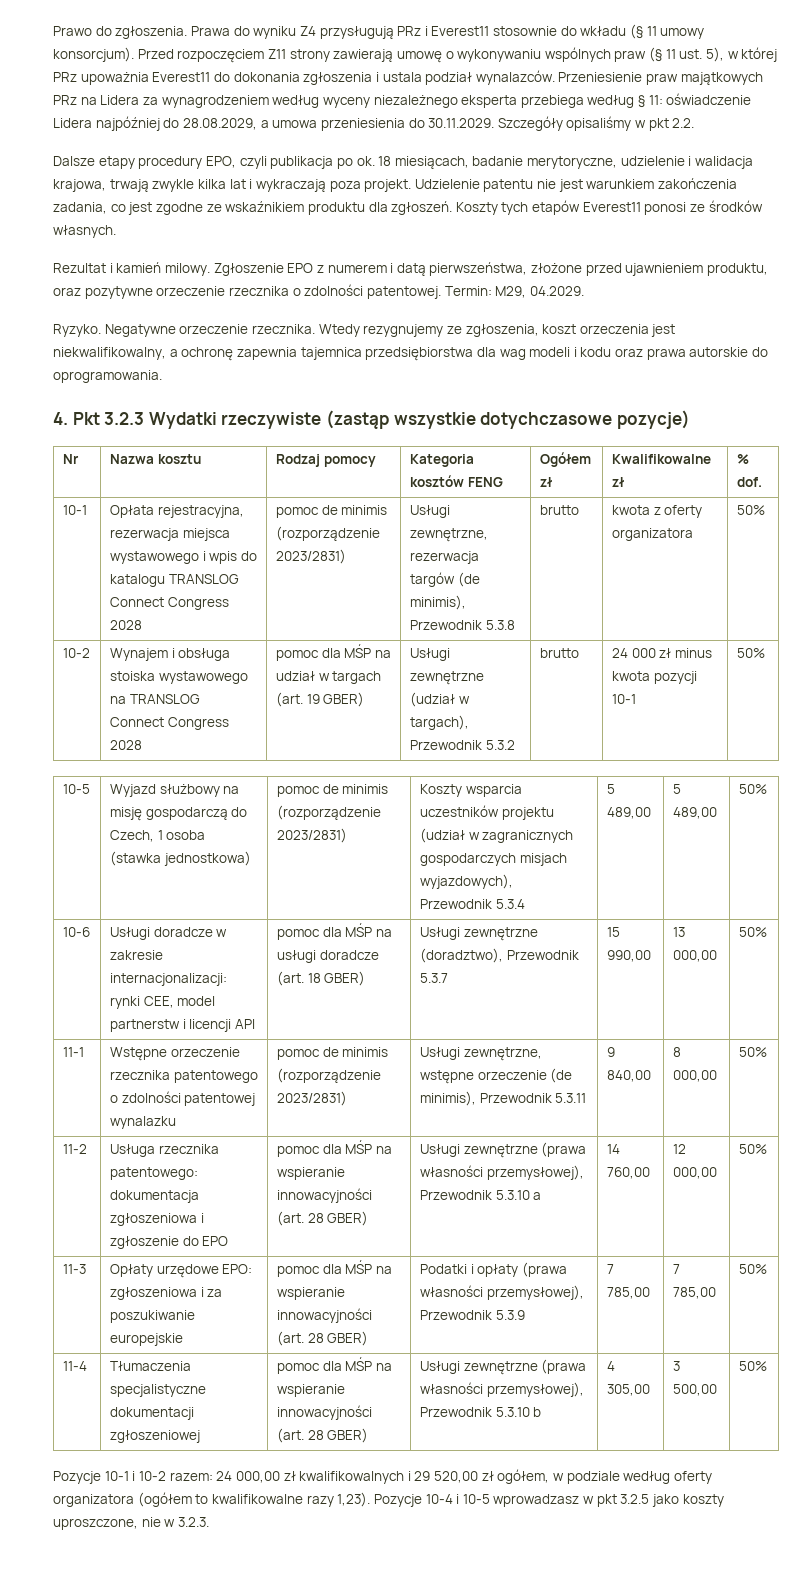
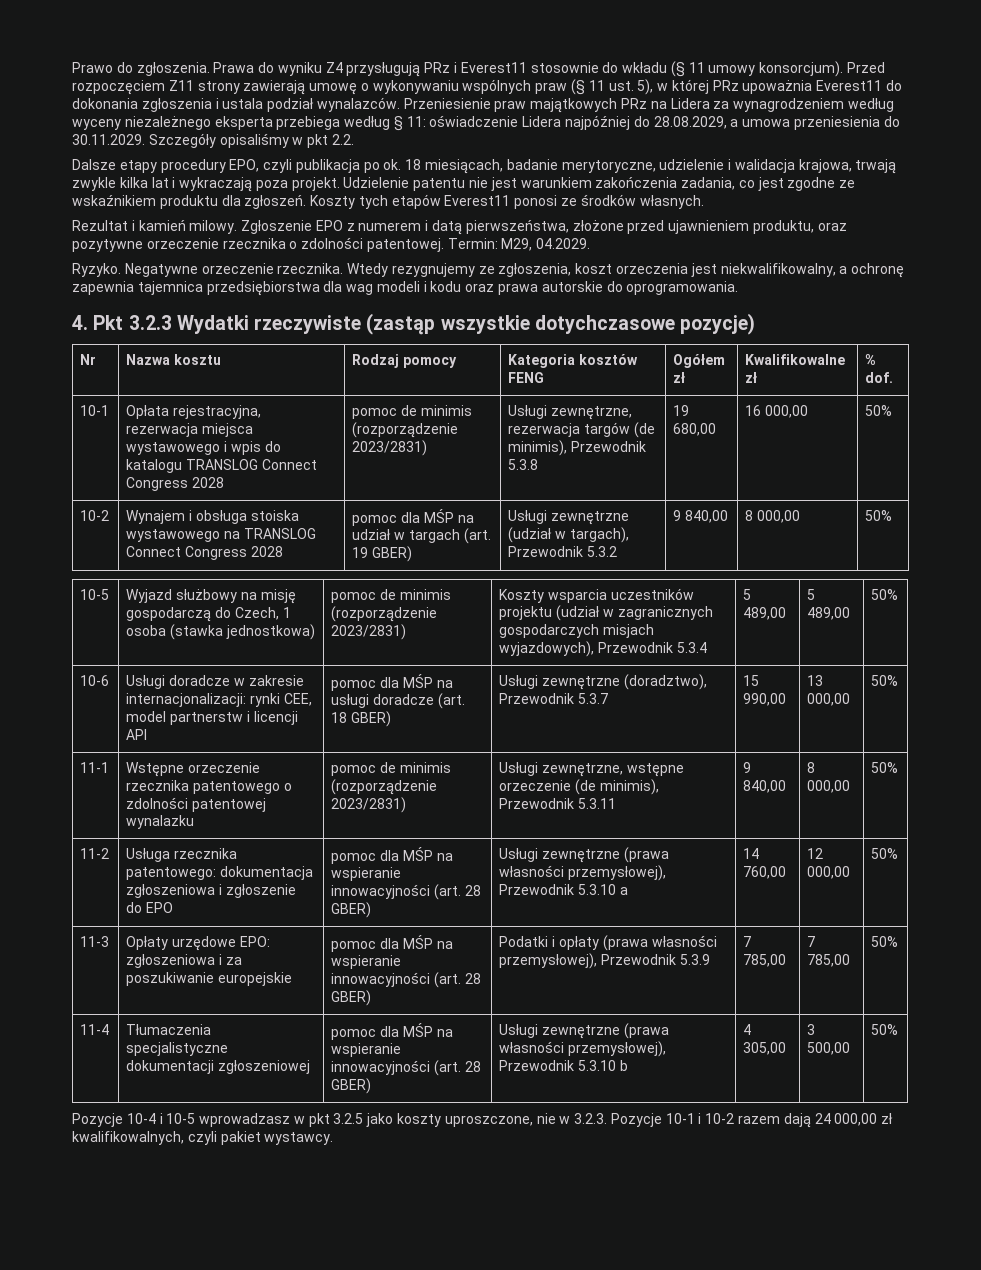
- 10-1 | Opłata rejestracyjna, rezerwacja miejsca wystawowego i wpis do katalogu TRANSLOG Connect Congress 2028 | pomoc de minimis (rozporządzenie 2023/2831) | Usługi zewnętrzne, rezerwacja targów (de minimis), Przewodnik 5.3.8 | brutto | kwota z oferty organizatora | 50%
+ 10-1 | Opłata rejestracyjna, rezerwacja miejsca wystawowego i wpis do katalogu TRANSLOG Connect Congress 2028 | pomoc de minimis (rozporządzenie 2023/2831) | Usługi zewnętrzne, rezerwacja targów (de minimis), Przewodnik 5.3.8 | 19 680,00 | 16 000,00 | 50%
- 10-2 | Wynajem i obsługa stoiska wystawowego na TRANSLOG Connect Congress 2028 | pomoc dla MŚP na udział w targach (art. 19 GBER) | Usługi zewnętrzne (udział w targach), Przewodnik 5.3.2 | brutto | 24 000 zł minus kwota pozycji 10-1 | 50%
+ 10-2 | Wynajem i obsługa stoiska wystawowego na TRANSLOG Connect Congress 2028 | pomoc dla MŚP na udział w targach (art. 19 GBER) | Usługi zewnętrzne (udział w targach), Przewodnik 5.3.2 | 9 840,00 | 8 000,00 | 50%
- Pozycje 10-1 i 10-2 razem: 24 000,00 zł kwalifikowalnych i 29 520,00 zł ogółem, w podziale według oferty organizatora (ogółem to kwalifikowalne razy 1,23). Pozycje 10-4 i 10-5 wprowadzasz w pkt 3.2.5 jako koszty uproszczone, nie w 3.2.3.
+ Pozycje 10-4 i 10-5 wprowadzasz w pkt 3.2.5 jako koszty uproszczone, nie w 3.2.3. Pozycje 10-1 i 10-2 razem dają 24 000,00 zł kwalifikowalnych, czyli pakiet wystawcy.

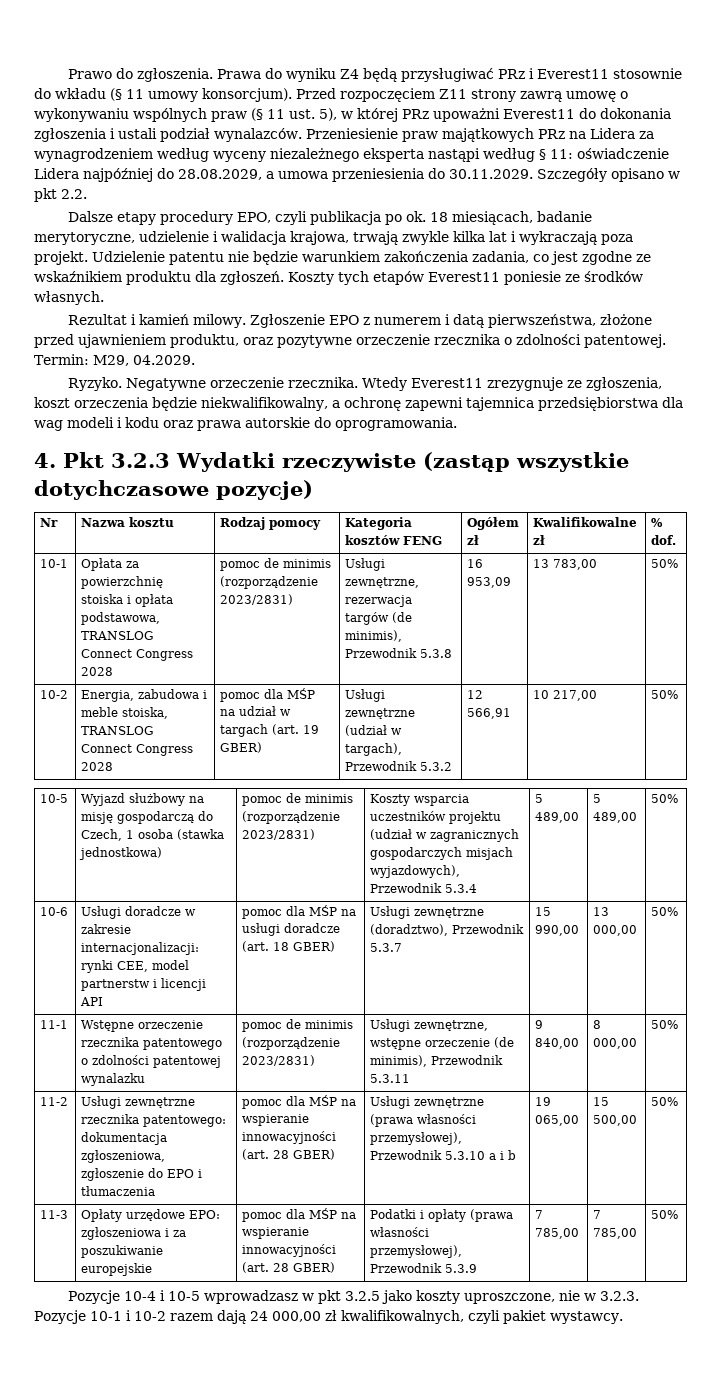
- Prawa do wyniku Z4 przysługują PRz i Everest11 stosownie do wkładu (§ 11 umowy konsorcjum).
+ Prawa do wyniku Z4 będą przysługiwać PRz i Everest11 stosownie do wkładu (§ 11 umowy konsorcjum).
- Przed rozpoczęciem Z11 strony zawierają umowę o wykonywaniu wspólnych praw (§ 11 ust. 5), w której PRz upoważnia Everest11 do dokonania zgłoszenia i ustala podział wynalazców.
+ Przed rozpoczęciem Z11 strony zawrą umowę o wykonywaniu wspólnych praw (§ 11 ust. 5), w której PRz upoważni Everest11 do dokonania zgłoszenia i ustali podział wynalazców.
- Przeniesienie praw majątkowych PRz na Lidera za wynagrodzeniem według wyceny niezależnego eksperta przebiega według § 11: oświadczenie Lidera najpóźniej do 28.08.2029, a umowa przeniesienia do 30.11.2029. Szczegóły opisaliśmy w pkt 2.2.
+ Przeniesienie praw majątkowych PRz na Lidera za wynagrodzeniem według wyceny niezależnego eksperta nastąpi według § 11: oświadczenie Lidera najpóźniej do 28.08.2029, a umowa przeniesienia do 30.11.2029. Szczegóły opisano w pkt 2.2.
- Udzielenie patentu nie jest warunkiem zakończenia zadania, co jest zgodne ze wskaźnikiem produktu dla zgłoszeń.
+ Udzielenie patentu nie będzie warunkiem zakończenia zadania, co jest zgodne ze wskaźnikiem produktu dla zgłoszeń.
- Koszty tych etapów Everest11 ponosi ze środków własnych.
+ Koszty tych etapów Everest11 poniesie ze środków własnych.
- Wtedy rezygnujemy ze zgłoszenia, koszt orzeczenia jest niekwalifikowalny, a ochronę zapewnia tajemnica przedsiębiorstwa dla wag modeli i kodu oraz prawa autorskie do oprogramowania.
+ Wtedy Everest11 zrezygnuje ze zgłoszenia, koszt orzeczenia będzie niekwalifikowalny, a ochronę zapewni tajemnica przedsiębiorstwa dla wag modeli i kodu oraz prawa autorskie do oprogramowania.
- 10-1 | Opłata rejestracyjna, rezerwacja miejsca wystawowego i wpis do katalogu TRANSLOG Connect Congress 2028 | pomoc de minimis (rozporządzenie 2023/2831) | Usługi zewnętrzne, rezerwacja targów (de minimis), Przewodnik 5.3.8 | 19 680,00 | 16 000,00 | 50%
- 10-2 | Wynajem i obsługa stoiska wystawowego na TRANSLOG Connect Congress 2028 | pomoc dla MŚP na udział w targach (art. 19 GBER) | Usługi zewnętrzne (udział w targach), Przewodnik 5.3.2 | 9 840,00 | 8 000,00 | 50%
+ 10-1 | Opłata za powierzchnię stoiska i opłata podstawowa, TRANSLOG Connect Congress 2028 | pomoc de minimis (rozporządzenie 2023/2831) | Usługi zewnętrzne, rezerwacja targów (de minimis), Przewodnik 5.3.8 | 16 953,09 | 13 783,00 | 50%
+ 10-2 | Energia, zabudowa i meble stoiska, TRANSLOG Connect Congress 2028 | pomoc dla MŚP na udział w targach (art. 19 GBER) | Usługi zewnętrzne (udział w targach), Przewodnik 5.3.2 | 12 566,91 | 10 217,00 | 50%
- 11-2 | Usługa rzecznika patentowego: dokumentacja zgłoszeniowa i zgłoszenie do EPO | pomoc dla MŚP na wspieranie innowacyjności (art. 28 GBER) | Usługi zewnętrzne (prawa własności przemysłowej), Przewodnik 5.3.10 a | 14 760,00 | 12 000,00 | 50%
+ 11-2 | Usługi zewnętrzne rzecznika patentowego: dokumentacja zgłoszeniowa, zgłoszenie do EPO i tłumaczenia | pomoc dla MŚP na wspieranie innowacyjności (art. 28 GBER) | Usługi zewnętrzne (prawa własności przemysłowej), Przewodnik 5.3.10 a i b | 19 065,00 | 15 500,00 | 50%
- 11-4 | Tłumaczenia specjalistyczne dokumentacji zgłoszeniowej | pomoc dla MŚP na wspieranie innowacyjności (art. 28 GBER) | Usługi zewnętrzne (prawa własności przemysłowej), Przewodnik 5.3.10 b | 4 305,00 | 3 500,00 | 50%

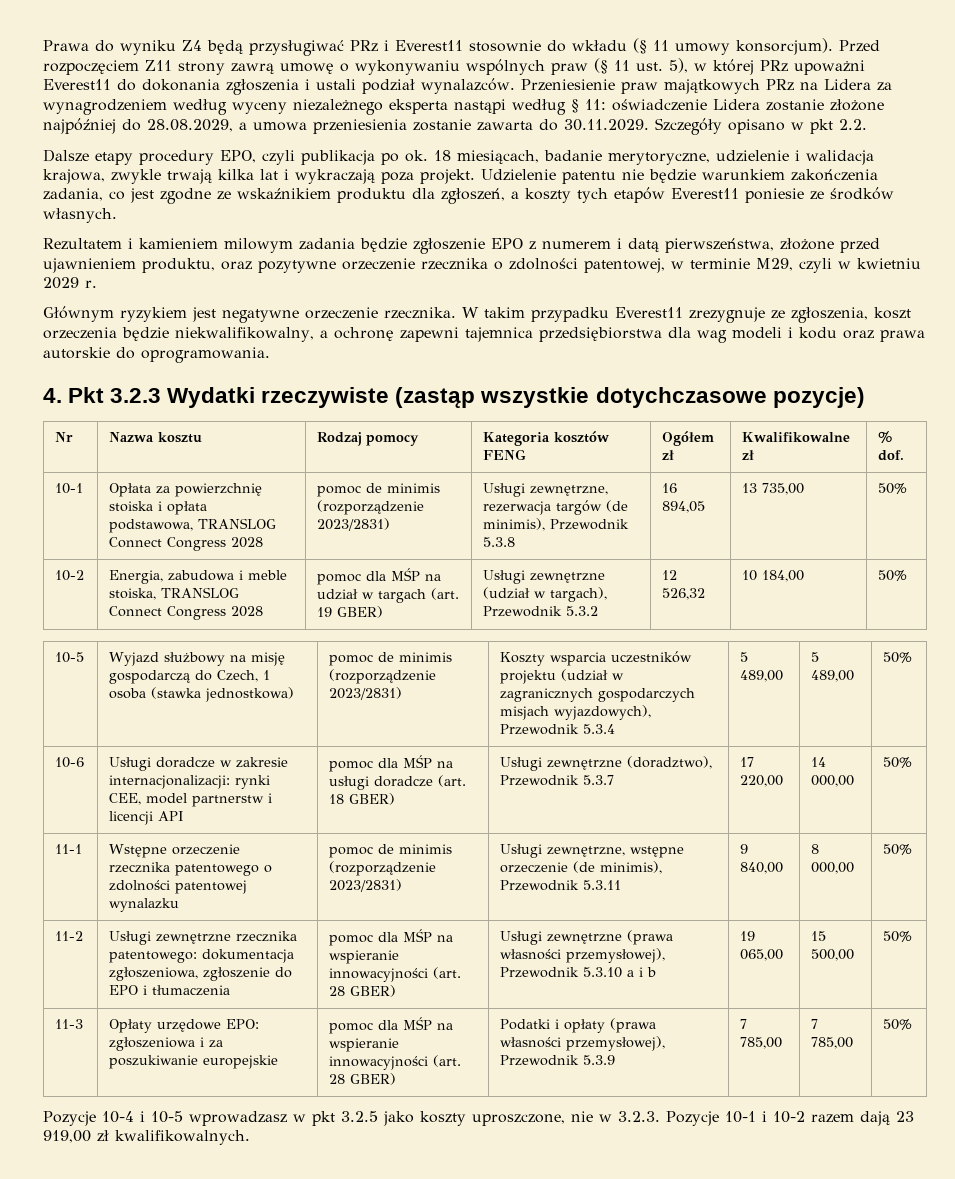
- Prawo do zgłoszenia.
- Przeniesienie praw majątkowych PRz na Lidera za wynagrodzeniem według wyceny niezależnego eksperta nastąpi według § 11: oświadczenie Lidera najpóźniej do 28.08.2029, a umowa przeniesienia do 30.11.2029. Szczegóły opisano w pkt 2.2.
+ Przeniesienie praw majątkowych PRz na Lidera za wynagrodzeniem według wyceny niezależnego eksperta nastąpi według § 11: oświadczenie Lidera zostanie złożone najpóźniej do 28.08.2029, a umowa przeniesienia zostanie zawarta do 30.11.2029. Szczegóły opisano w pkt 2.2.
- 18 miesiącach, badanie merytoryczne, udzielenie i walidacja krajowa, trwają zwykle kilka lat i wykraczają poza projekt.
+ 18 miesiącach, badanie merytoryczne, udzielenie i walidacja krajowa, zwykle trwają kilka lat i wykraczają poza projekt.
- Udzielenie patentu nie będzie warunkiem zakończenia zadania, co jest zgodne ze wskaźnikiem produktu dla zgłoszeń. Koszty tych etapów Everest11 poniesie ze środków własnych.
+ Udzielenie patentu nie będzie warunkiem zakończenia zadania, co jest zgodne ze wskaźnikiem produktu dla zgłoszeń, a koszty tych etapów Everest11 poniesie ze środków własnych.
- Rezultat i kamień milowy. Zgłoszenie EPO z numerem i datą pierwszeństwa, złożone przed ujawnieniem produktu, oraz pozytywne orzeczenie rzecznika o zdolności patentowej. Termin: M29, 04.2029.
- Ryzyko. Negatywne orzeczenie rzecznika. Wtedy Everest11 zrezygnuje ze zgłoszenia, koszt orzeczenia będzie niekwalifikowalny, a ochronę zapewni tajemnica przedsiębiorstwa dla wag modeli i kodu oraz prawa autorskie do oprogramowania.
+ Rezultatem i kamieniem milowym zadania będzie zgłoszenie EPO z numerem i datą pierwszeństwa, złożone przed ujawnieniem produktu, oraz pozytywne orzeczenie rzecznika o zdolności patentowej, w terminie M29, czyli w kwietniu 2029 r.
+ Głównym ryzykiem jest negatywne orzeczenie rzecznika. W takim przypadku Everest11 zrezygnuje ze zgłoszenia, koszt orzeczenia będzie niekwalifikowalny, a ochronę zapewni tajemnica przedsiębiorstwa dla wag modeli i kodu oraz prawa autorskie do oprogramowania.
- 10-1 | Opłata za powierzchnię stoiska i opłata podstawowa, TRANSLOG Connect Congress 2028 | pomoc de minimis (rozporządzenie 2023/2831) | Usługi zewnętrzne, rezerwacja targów (de minimis), Przewodnik 5.3.8 | 16 953,09 | 13 783,00 | 50%
+ 10-1 | Opłata za powierzchnię stoiska i opłata podstawowa, TRANSLOG Connect Congress 2028 | pomoc de minimis (rozporządzenie 2023/2831) | Usługi zewnętrzne, rezerwacja targów (de minimis), Przewodnik 5.3.8 | 16 894,05 | 13 735,00 | 50%
- 10-2 | Energia, zabudowa i meble stoiska, TRANSLOG Connect Congress 2028 | pomoc dla MŚP na udział w targach (art. 19 GBER) | Usługi zewnętrzne (udział w targach), Przewodnik 5.3.2 | 12 566,91 | 10 217,00 | 50%
+ 10-2 | Energia, zabudowa i meble stoiska, TRANSLOG Connect Congress 2028 | pomoc dla MŚP na udział w targach (art. 19 GBER) | Usługi zewnętrzne (udział w targach), Przewodnik 5.3.2 | 12 526,32 | 10 184,00 | 50%
- 10-6 | Usługi doradcze w zakresie internacjonalizacji: rynki CEE, model partnerstw i licencji API | pomoc dla MŚP na usługi doradcze (art. 18 GBER) | Usługi zewnętrzne (doradztwo), Przewodnik 5.3.7 | 15 990,00 | 13 000,00 | 50%
+ 10-6 | Usługi doradcze w zakresie internacjonalizacji: rynki CEE, model partnerstw i licencji API | pomoc dla MŚP na usługi doradcze (art. 18 GBER) | Usługi zewnętrzne (doradztwo), Przewodnik 5.3.7 | 17 220,00 | 14 000,00 | 50%
- Pozycje 10-4 i 10-5 wprowadzasz w pkt 3.2.5 jako koszty uproszczone, nie w 3.2.3. Pozycje 10-1 i 10-2 razem dają 24 000,00 zł kwalifikowalnych, czyli pakiet wystawcy.
+ Pozycje 10-4 i 10-5 wprowadzasz w pkt 3.2.5 jako koszty uproszczone, nie w 3.2.3. Pozycje 10-1 i 10-2 razem dają 23 919,00 zł kwalifikowalnych.

